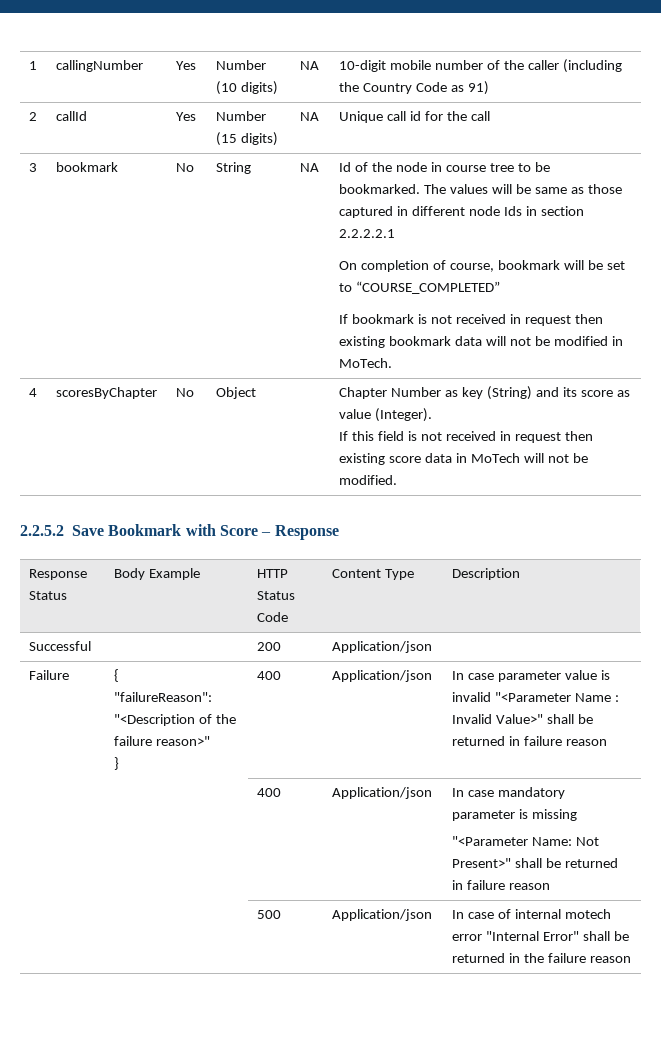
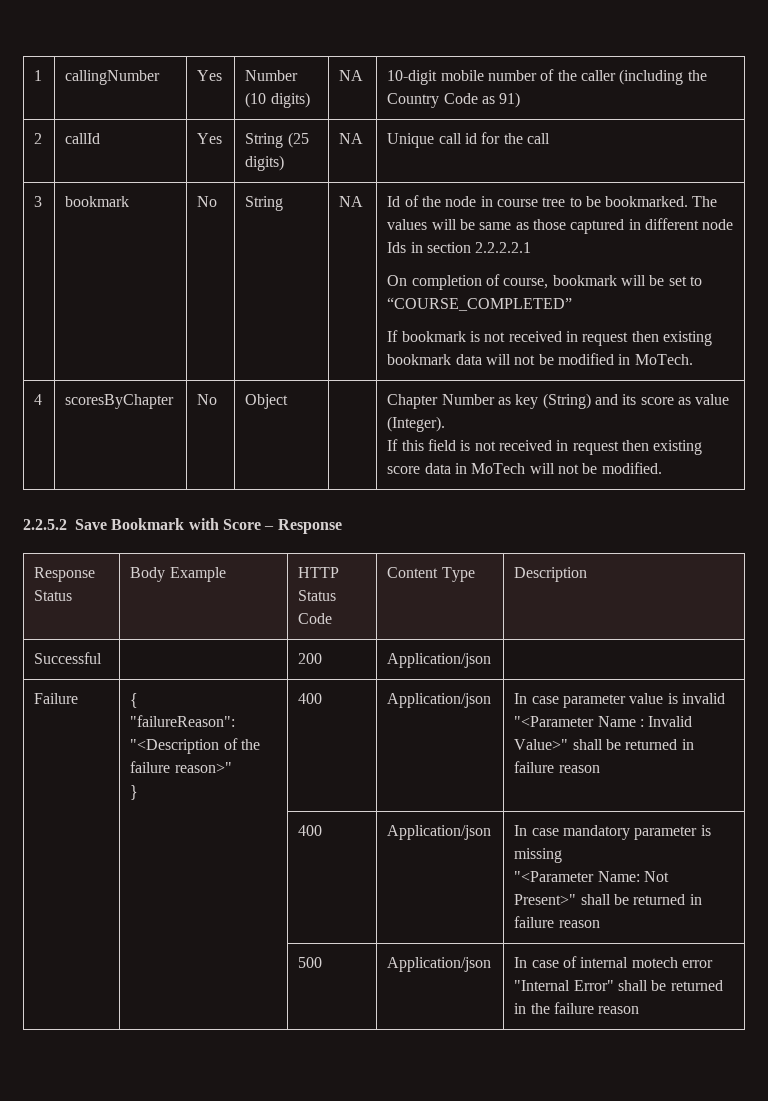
- 2 | callId | Yes | Number (15 digits) | NA | Unique call id for the call
+ 2 | callId | Yes | String (25 digits) | NA | Unique call id for the call

